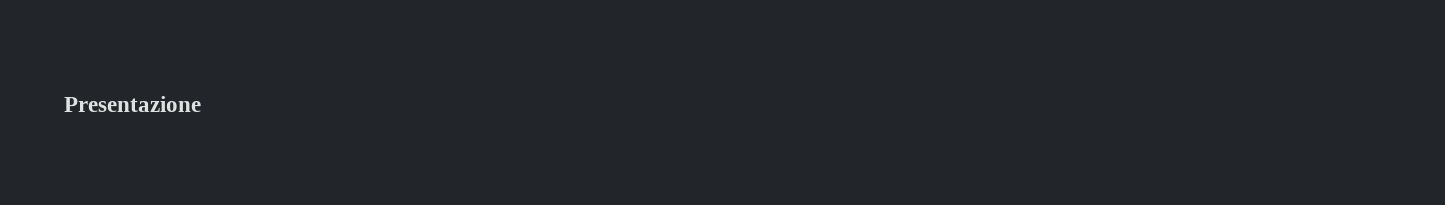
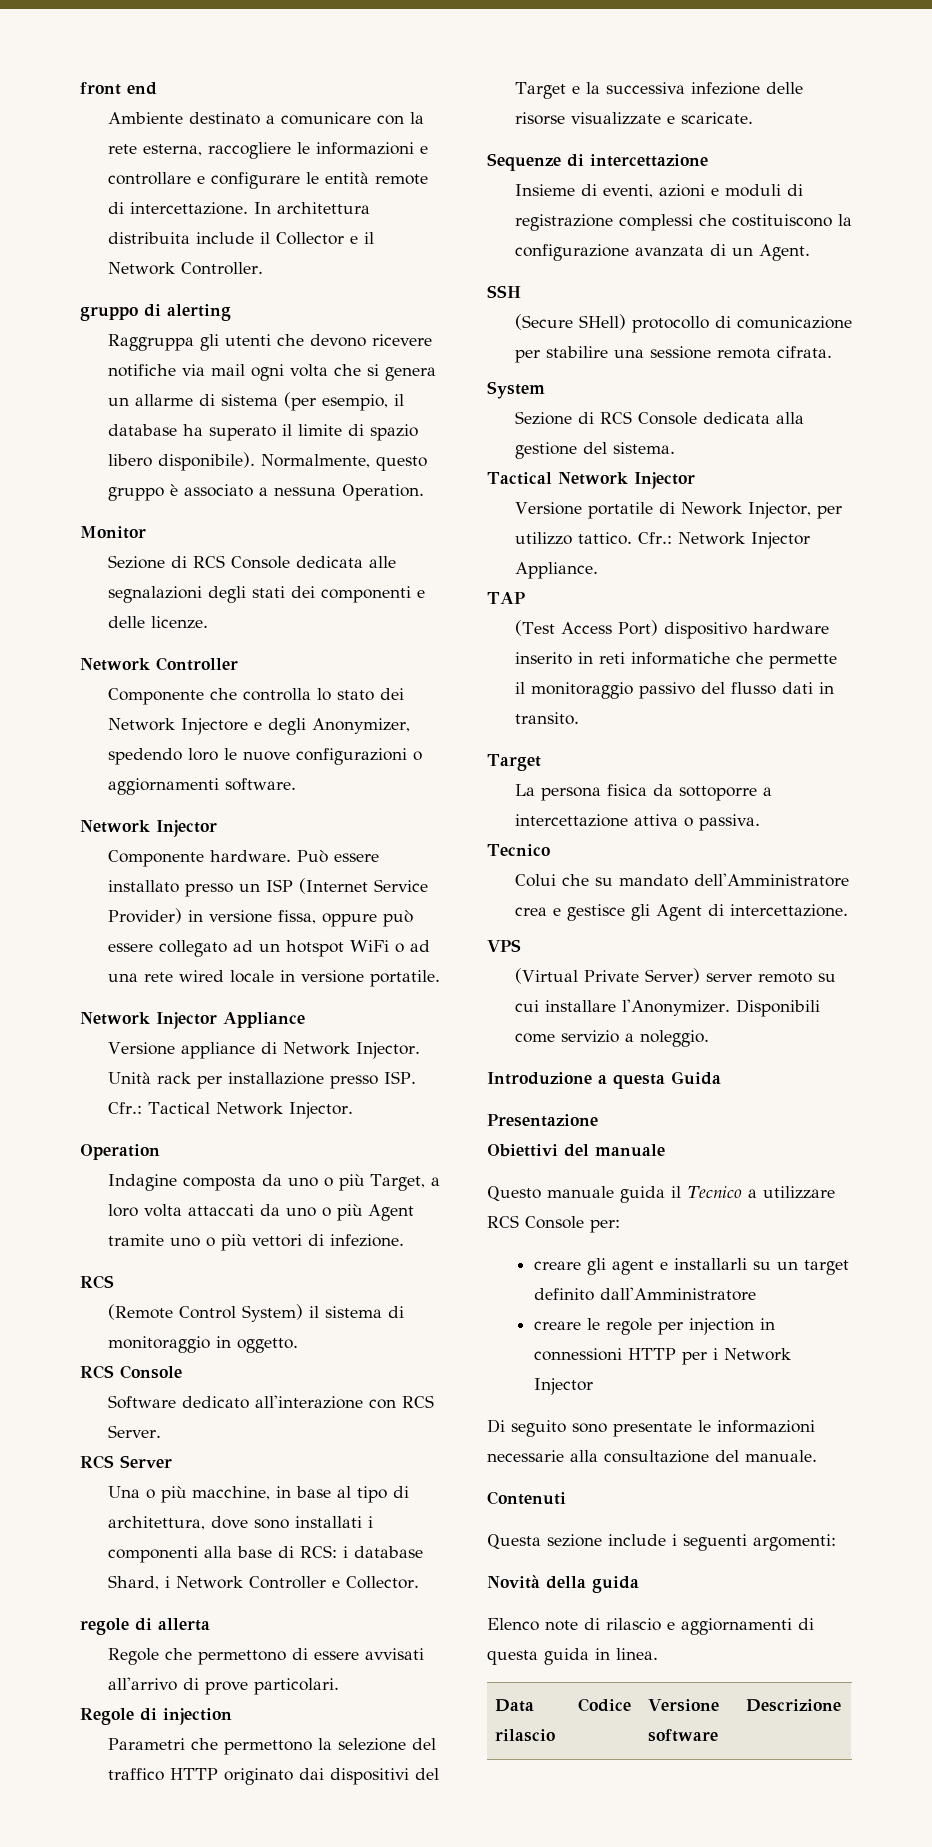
+ front end
+ Ambiente destinato a comunicare con la rete esterna, raccogliere le informazioni e controllare e configurare le entità remote di intercettazione. In architettura distribuita include il Collector e il Network Controller.
+ gruppo di alerting
+ Raggruppa gli utenti che devono ricevere notifiche via mail ogni volta che si genera un allarme di sistema (per esempio, il database ha superato il limite di spazio libero disponibile). Normalmente, questo gruppo è associato a nessuna Operation.
+ Monitor
+ Sezione di RCS Console dedicata alle segnalazioni degli stati dei componenti e delle licenze.
+ Network Controller
+ Componente che controlla lo stato dei Network Injectore e degli Anonymizer, spedendo loro le nuove configurazioni o aggiornamenti software.
+ Network Injector
+ Componente hardware. Può essere installato presso un ISP (Internet Service Provider) in versione fissa, oppure può essere collegato ad un hotspot WiFi o ad una rete wired locale in versione portatile.
+ Network Injector Appliance
+ Versione appliance di Network Injector. Unità rack per installazione presso ISP. Cfr.: Tactical Network Injector.
+ Operation
+ Indagine composta da uno o più Target, a loro volta attaccati da uno o più Agent tramite uno o più vettori di infezione.
+ RCS
+ (Remote Control System) il sistema di monitoraggio in oggetto.
+ RCS Console
+ Software dedicato all'interazione con RCS Server.
+ RCS Server
+ Una o più macchine, in base al tipo di architettura, dove sono installati i componenti alla base di RCS: i database Shard, i Network Controller e Collector.
+ regole di allerta
+ Regole che permettono di essere avvisati all'arrivo di prove particolari.
+ Regole di injection
+ Parametri che permettono la selezione del traffico HTTP originato dai dispositivi del Target e la successiva infezione delle risorse visualizzate e scaricate.
+ Sequenze di intercettazione
+ Insieme di eventi, azioni e moduli di registrazione complessi che costituiscono la configurazione avanzata di un Agent.
+ SSH
+ (Secure SHell) protocollo di comunicazione per stabilire una sessione remota cifrata.
+ System
+ Sezione di RCS Console dedicata alla gestione del sistema.
+ Tactical Network Injector
+ Versione portatile di Nework Injector, per utilizzo tattico. Cfr.: Network Injector Appliance.
+ TAP
+ (Test Access Port) dispositivo hardware inserito in reti informatiche che permette il monitoraggio passivo del flusso dati in transito.
+ Target
+ La persona fisica da sottoporre a intercettazione attiva o passiva.
+ Tecnico
+ Colui che su mandato dell'Amministratore crea e gestisce gli Agent di intercettazione.
+ VPS
+ (Virtual Private Server) server remoto su cui installare l'Anonymizer. Disponibili come servizio a noleggio.
+ Introduzione a questa Guida
  Presentazione
+ Obiettivi del manuale
+ Questo manuale guida il Tecnico a utilizzare RCS Console per:
+ creare gli agent e installarli su un target definito dall'Amministratore
+ creare le regole per injection in connessioni HTTP per i Network Injector
+ Di seguito sono presentate le informazioni necessarie alla consultazione del manuale.
+ Contenuti
+ Questa sezione include i seguenti argomenti:
+ Novità della guida
+ Elenco note di rilascio e aggiornamenti di questa guida in linea.
+ Data rilascio | Codice | Versione software | Descrizione

